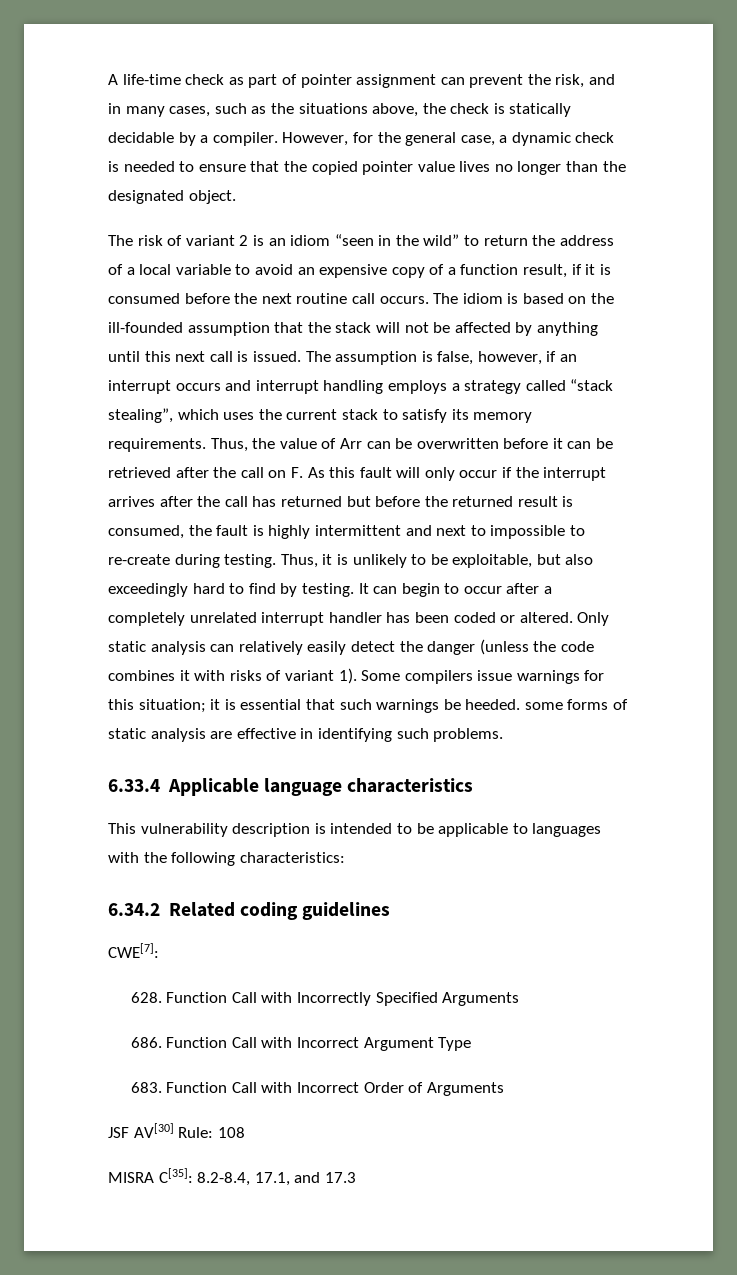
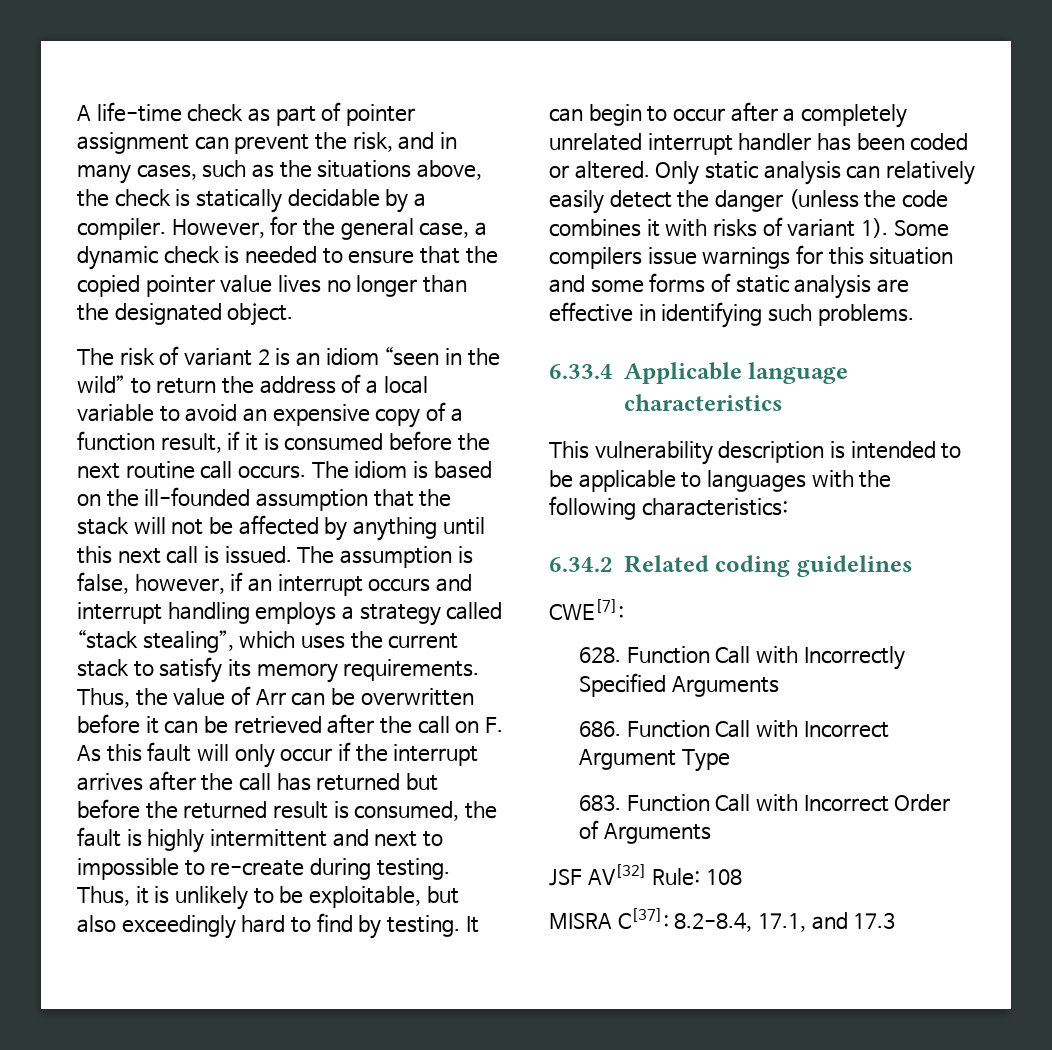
- Some compilers issue warnings for this situation; it is essential that such warnings be heeded. some forms of static analysis are effective in identifying such problems.
+ Some compilers issue warnings for this situation and some forms of static analysis are effective in identifying such problems.
- JSF AV[30] Rule: 108
+ JSF AV[32] Rule: 108
- MISRA C[35]: 8.2-8.4, 17.1, and 17.3
+ MISRA C[37]: 8.2-8.4, 17.1, and 17.3

